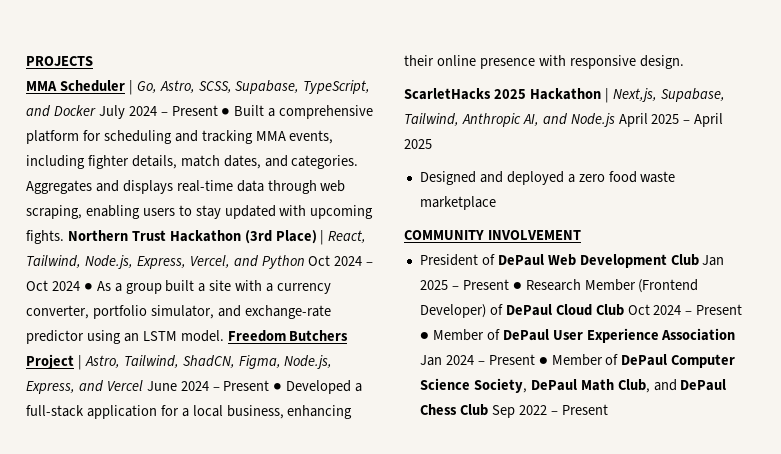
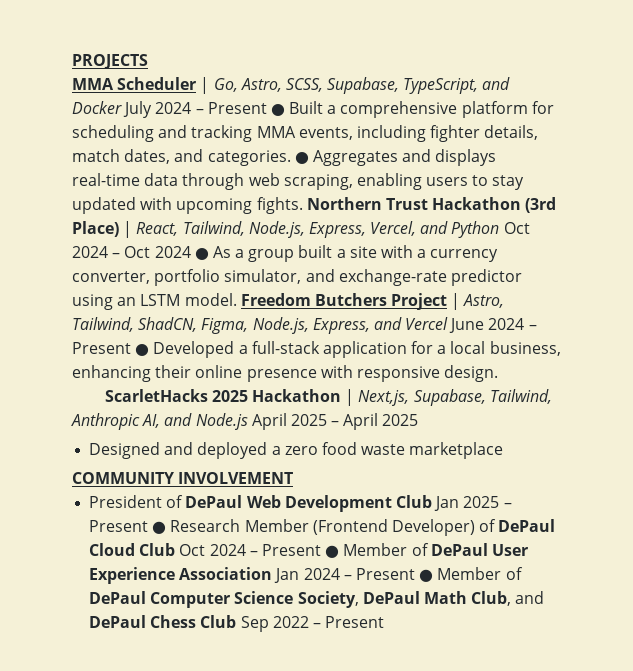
- Aggregates and displays real-time data through web scraping, enabling users to stay updated with upcoming fights.
+ ● Aggregates and displays real-time data through web scraping, enabling users to stay updated with upcoming fights.

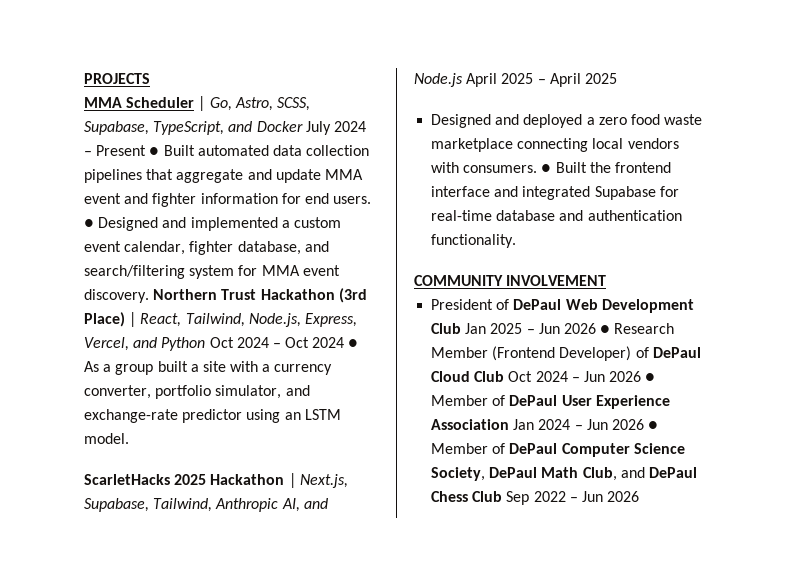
- MMA Scheduler | Go, Astro, SCSS, Supabase, TypeScript, and Docker July 2024 – Present ● Built a comprehensive platform for scheduling and tracking MMA events, including fighter details, match dates, and categories. ● Aggregates and displays real-time data through web scraping, enabling users to stay updated with upcoming fights.
+ MMA Scheduler | Go, Astro, SCSS, Supabase, TypeScript, and Docker July 2024 – Present ● Built automated data collection pipelines that aggregate and update MMA event and fighter information for end users. ● Designed and implemented a custom event calendar, fighter database, and search/filtering system for MMA event discovery.
- Freedom Butchers Project | Astro, Tailwind, ShadCN, Figma, Node.js, Express, and Vercel June 2024 – Present ● Developed a full-stack application for a local business, enhancing their online presence with responsive design.
- ScarletHacks 2025 Hackathon | Next,js, Supabase, Tailwind, Anthropic AI, and Node.js April 2025 – April 2025
+ ScarletHacks 2025 Hackathon | Next.js, Supabase, Tailwind, Anthropic AI, and Node.js April 2025 – April 2025
- Designed and deployed a zero food waste marketplace
+ Designed and deployed a zero food waste marketplace connecting local vendors with consumers. ● Built the frontend interface and integrated Supabase for real-time database and authentication functionality.
- President of DePaul Web Development Club Jan 2025 – Present ● Research Member (Frontend Developer) of DePaul Cloud Club Oct 2024 – Present ● Member of DePaul User Experience Association Jan 2024 – Present ● Member of DePaul Computer Science Society, DePaul Math Club, and DePaul Chess Club Sep 2022 – Present
+ President of DePaul Web Development Club Jan 2025 – Jun 2026 ● Research Member (Frontend Developer) of DePaul Cloud Club Oct 2024 – Jun 2026 ● Member of DePaul User Experience Association Jan 2024 – Jun 2026 ● Member of DePaul Computer Science Society, DePaul Math Club, and DePaul Chess Club Sep 2022 – Jun 2026

